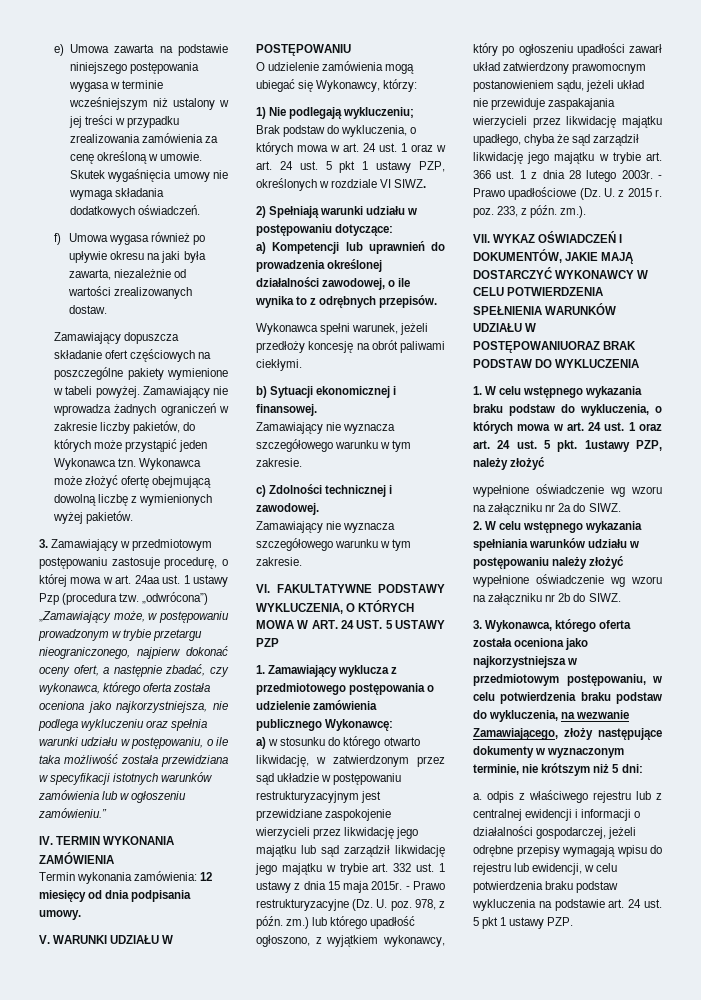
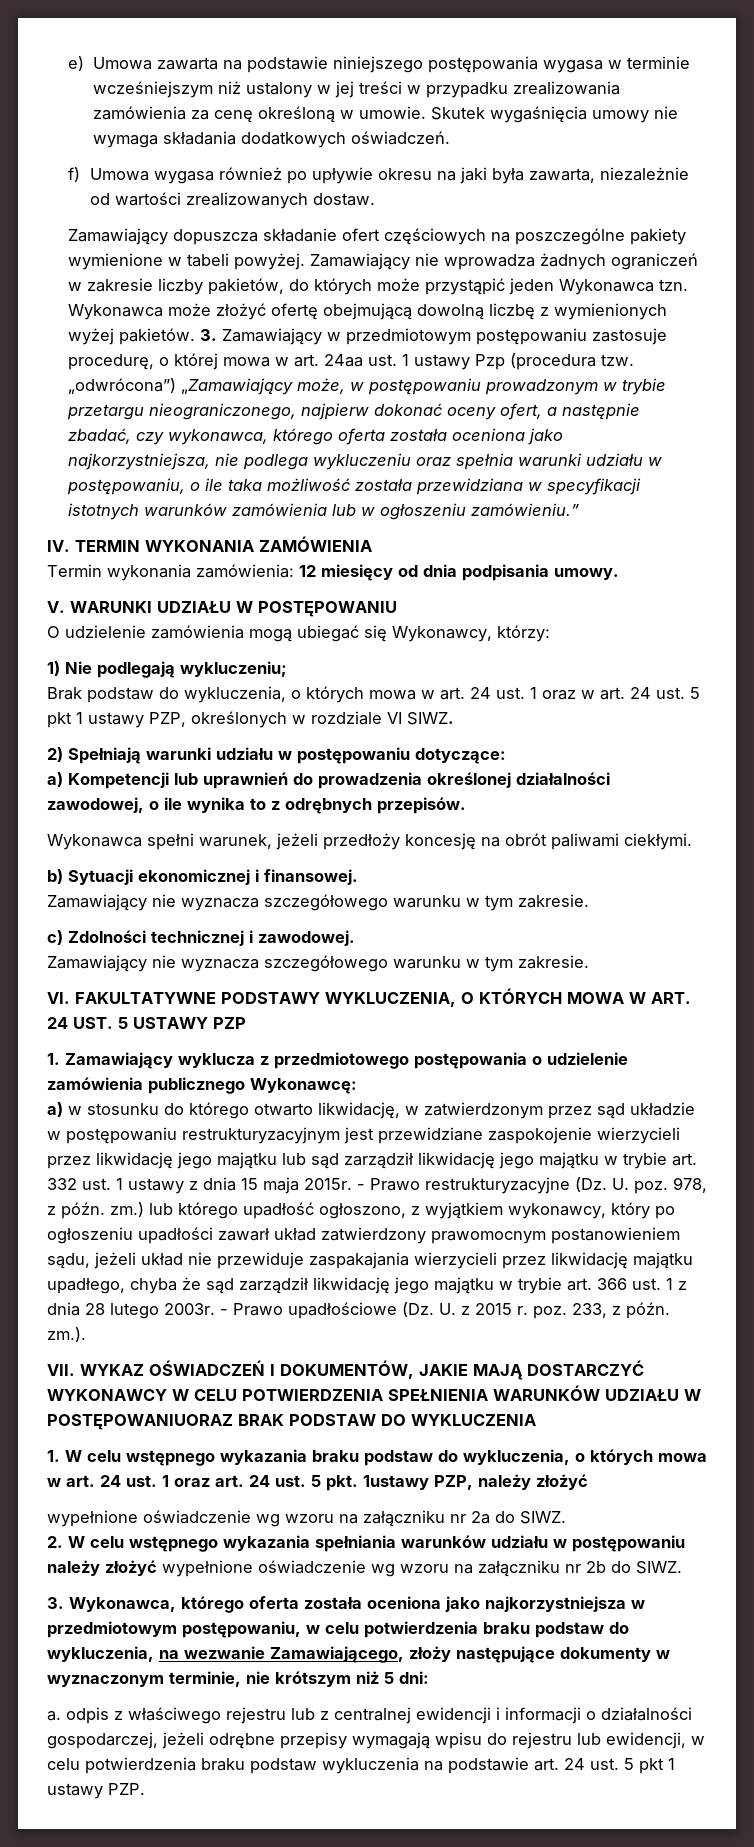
- Wykonawca może złożyć ofertę obejmującą dowolną liczbę z wymienionych wyżej pakietów.
- 3. Zamawiający w przedmiotowym postępowaniu zastosuje procedurę, o której mowa w art. 24aa ust. 1 ustawy Pzp (procedura tzw.
+ Wykonawca może złożyć ofertę obejmującą dowolną liczbę z wymienionych wyżej pakietów. 3. Zamawiający w przedmiotowym postępowaniu zastosuje procedurę, o której mowa w art. 24aa ust. 1 ustawy Pzp (procedura tzw.

